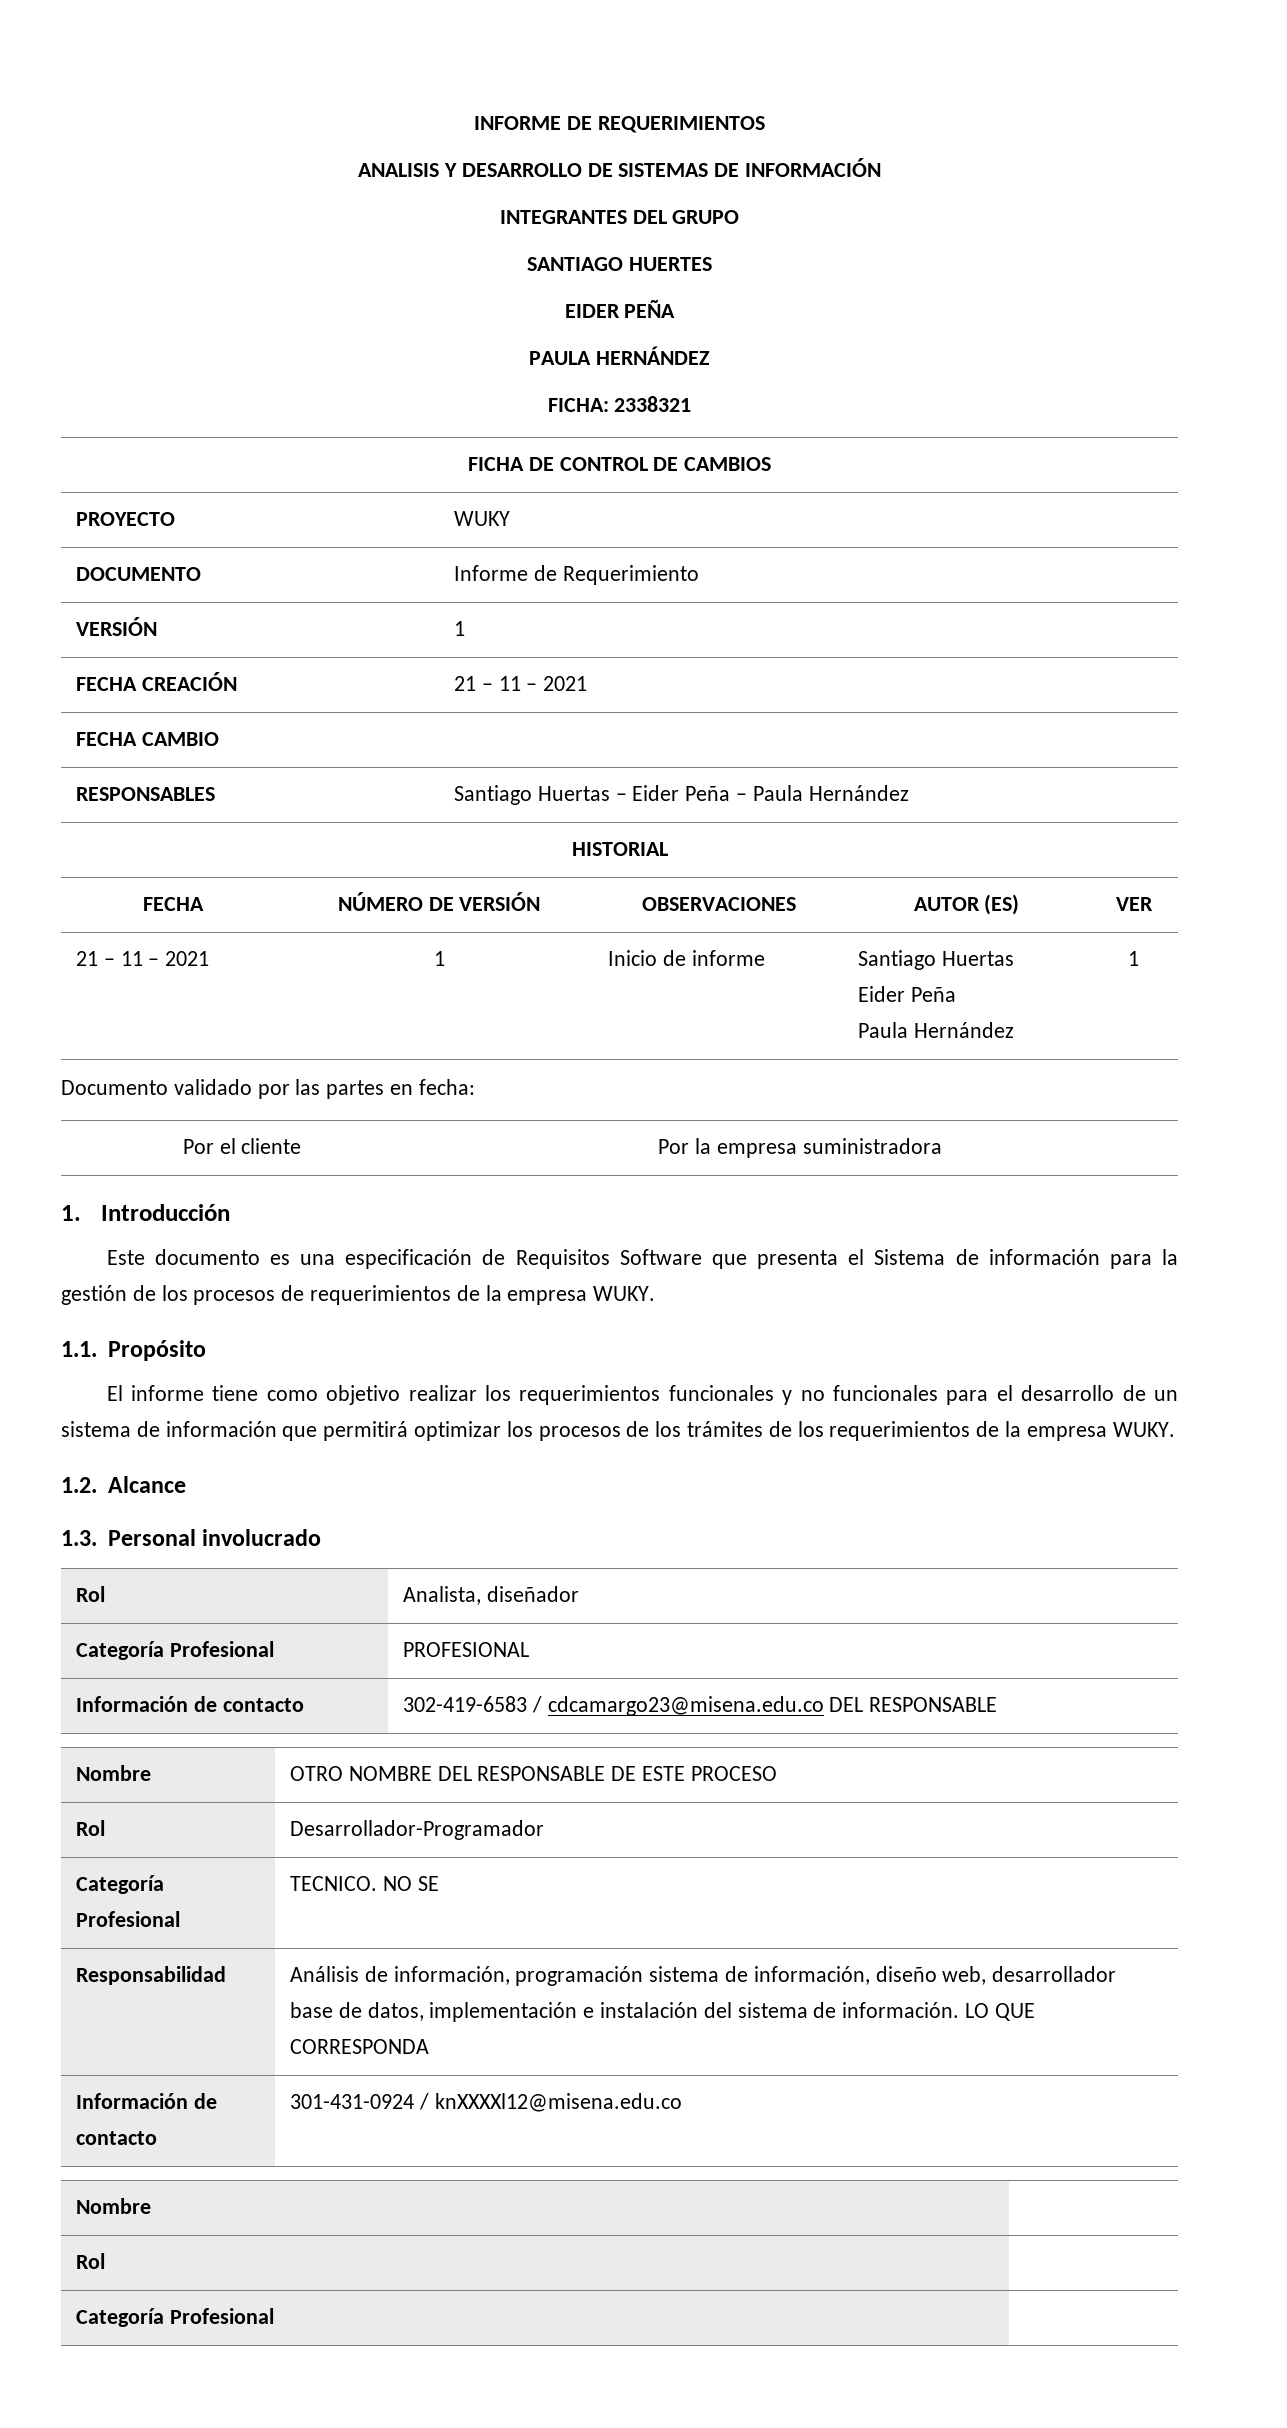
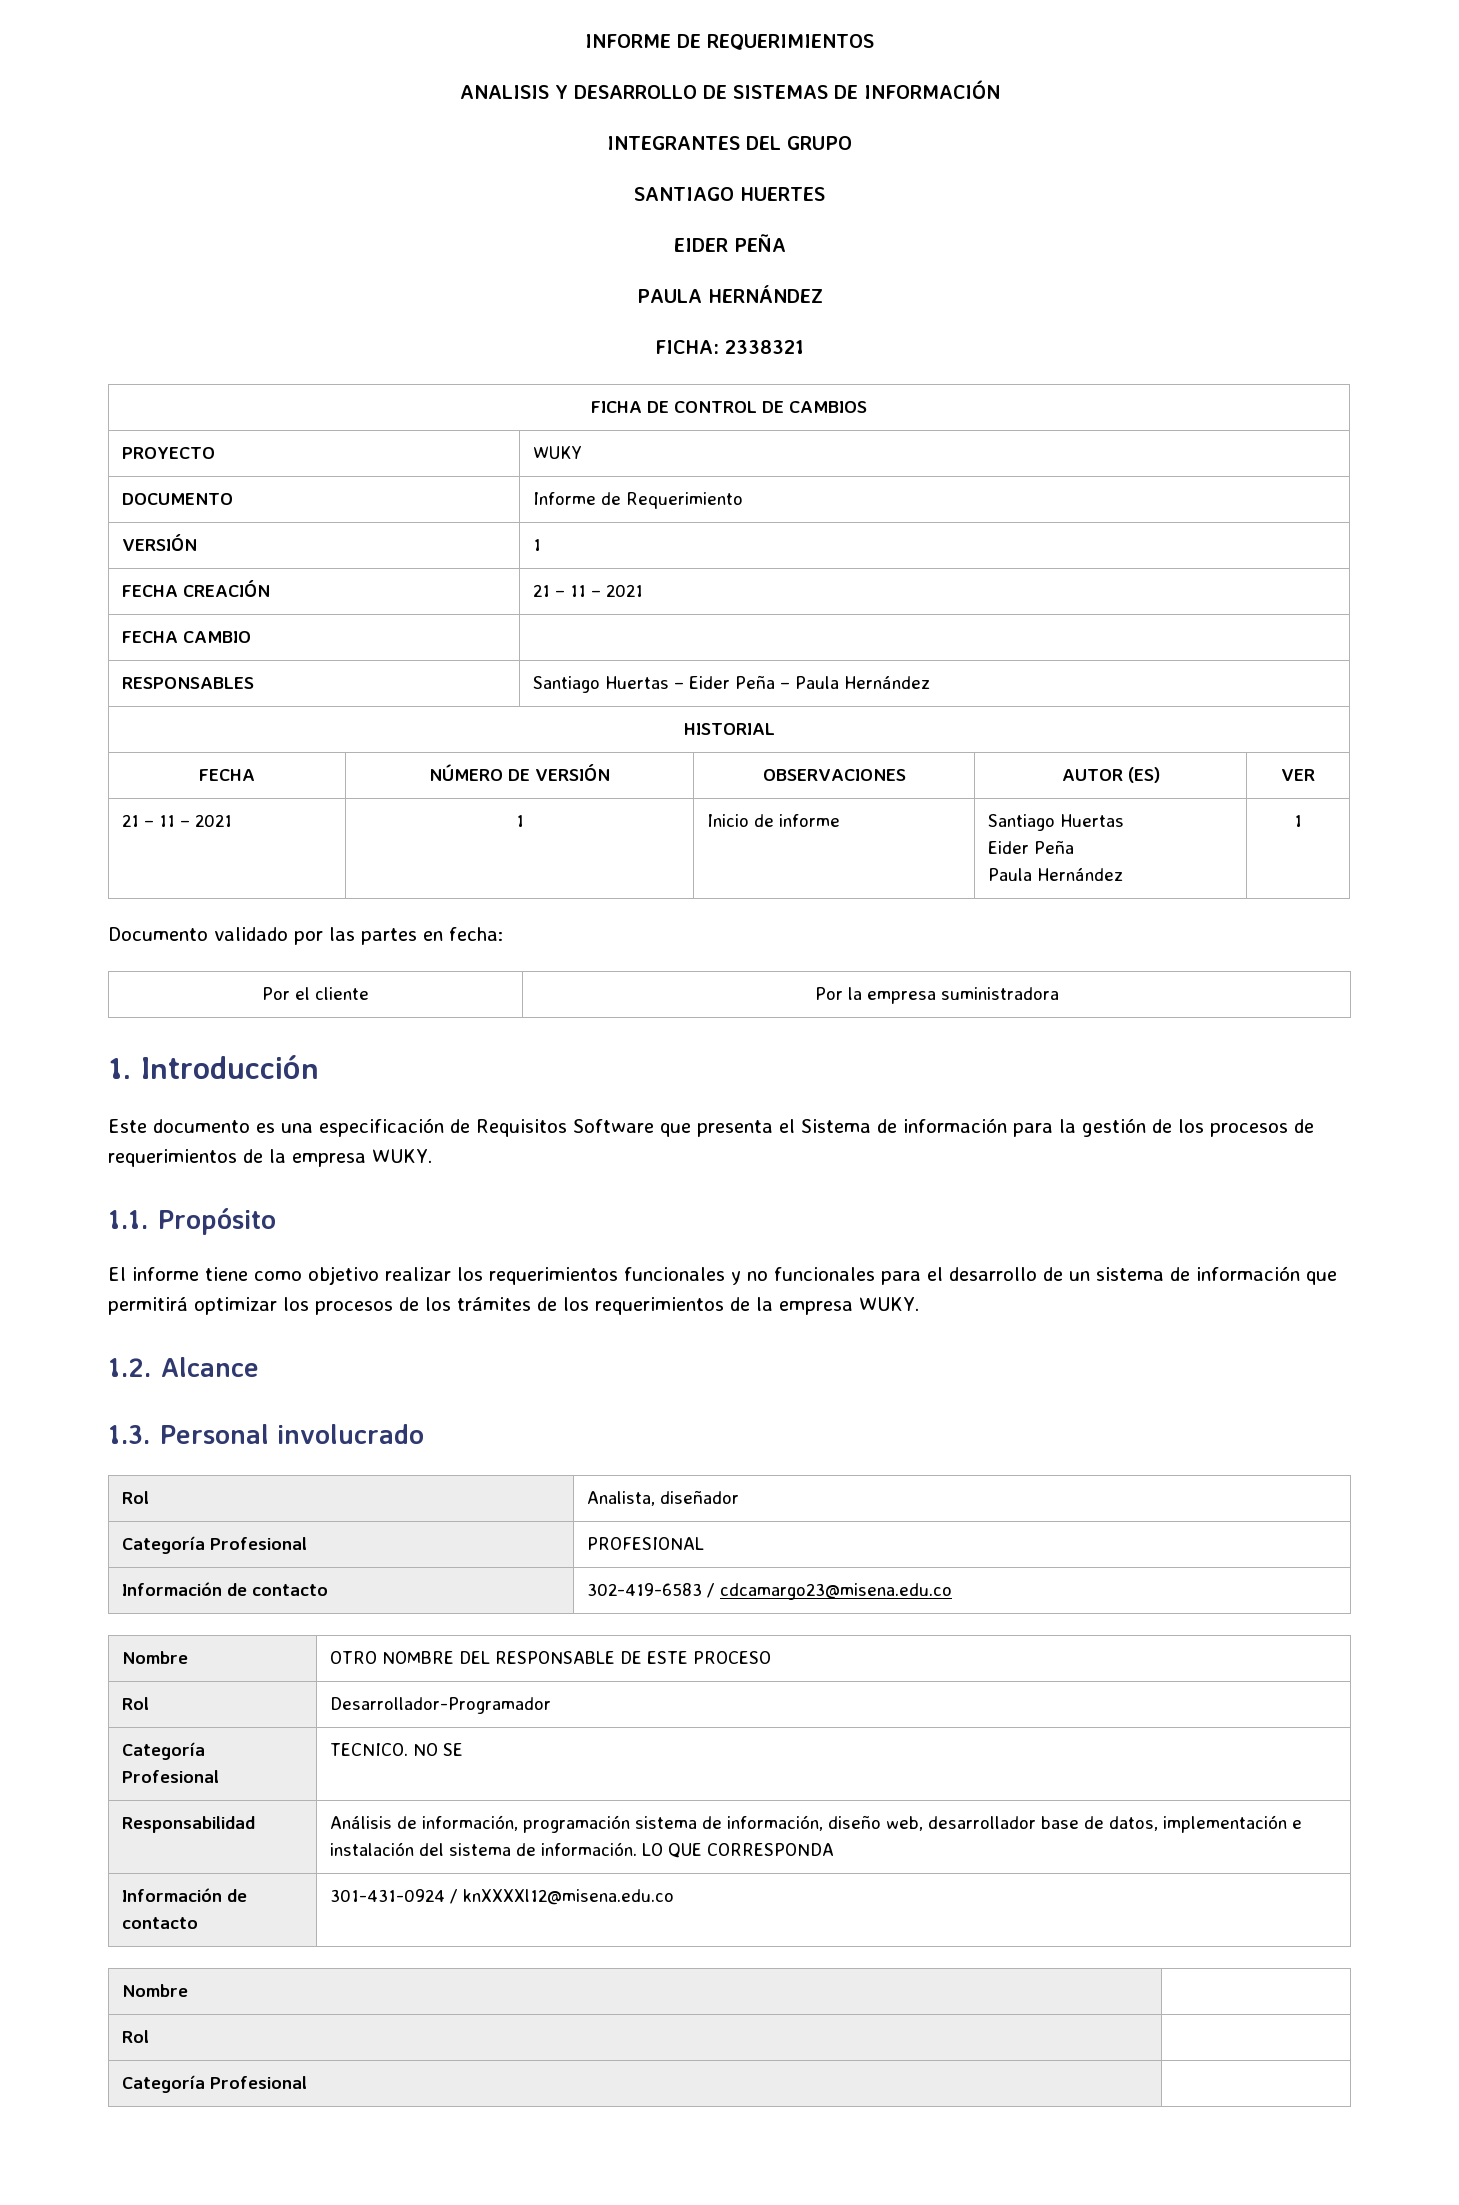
- Información de contacto | 302-419-6583 / cdcamargo23@misena.edu.co DEL RESPONSABLE
+ Información de contacto | 302-419-6583 / cdcamargo23@misena.edu.co

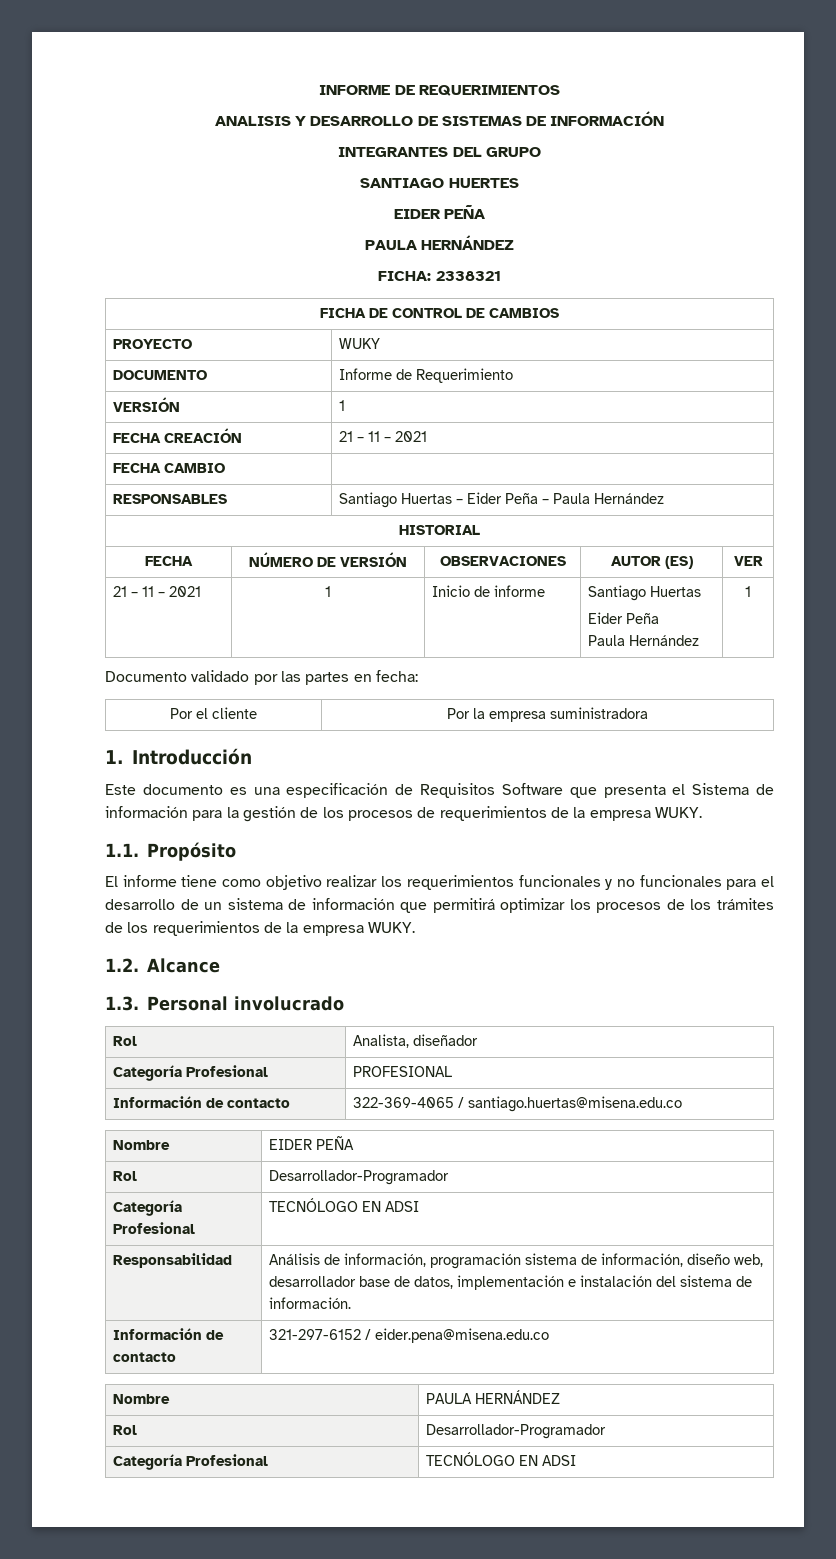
- Información de contacto | 302-419-6583 / cdcamargo23@misena.edu.co
- Nombre | OTRO NOMBRE DEL RESPONSABLE DE ESTE PROCESO
+ Información de contacto | 322-369-4065 / santiago.huertas@misena.edu.co
+ Nombre | EIDER PEÑA
  Rol | Desarrollador-Programador
- Categoría Profesional | TECNICO. NO SE
+ Categoría Profesional | TECNÓLOGO EN ADSI
- Responsabilidad | Análisis de información, programación sistema de información, diseño web, desarrollador base de datos, implementación e instalación del sistema de información. LO QUE CORRESPONDA
- Información de contacto | 301-431-0924 / knXXXXl12@misena.edu.co
- Nombre |
- Rol |
- Categoría Profesional |
+ Responsabilidad | Análisis de información, programación sistema de información, diseño web, desarrollador base de datos, implementación e instalación del sistema de información.
+ Información de contacto | 321-297-6152 / eider.pena@misena.edu.co
+ Nombre | PAULA HERNÁNDEZ
+ Rol | Desarrollador-Programador
+ Categoría Profesional | TECNÓLOGO EN ADSI

